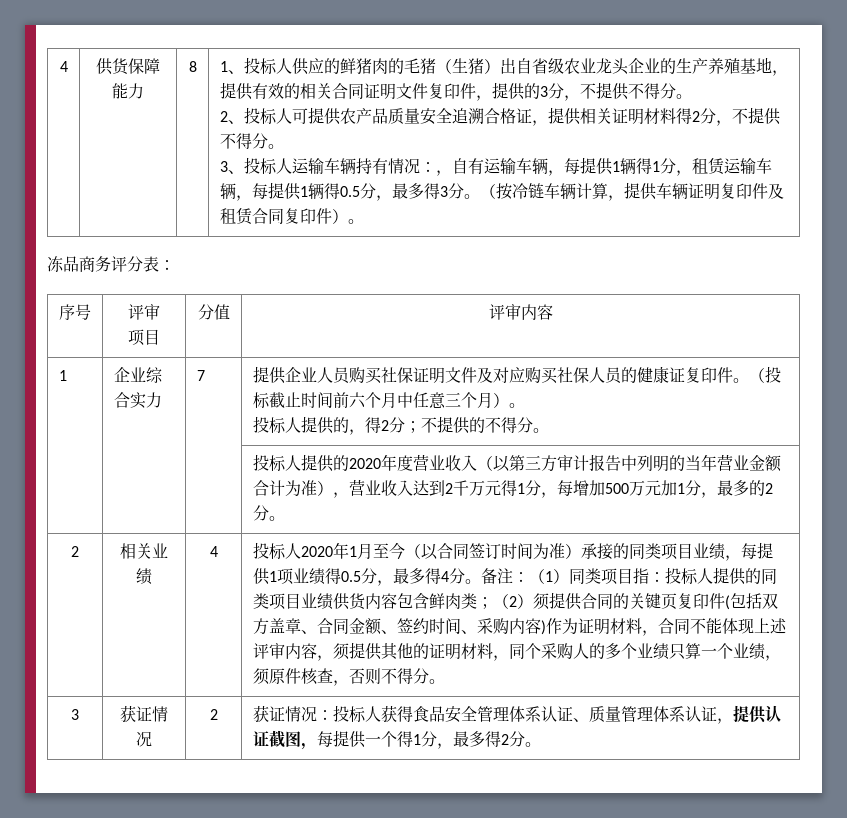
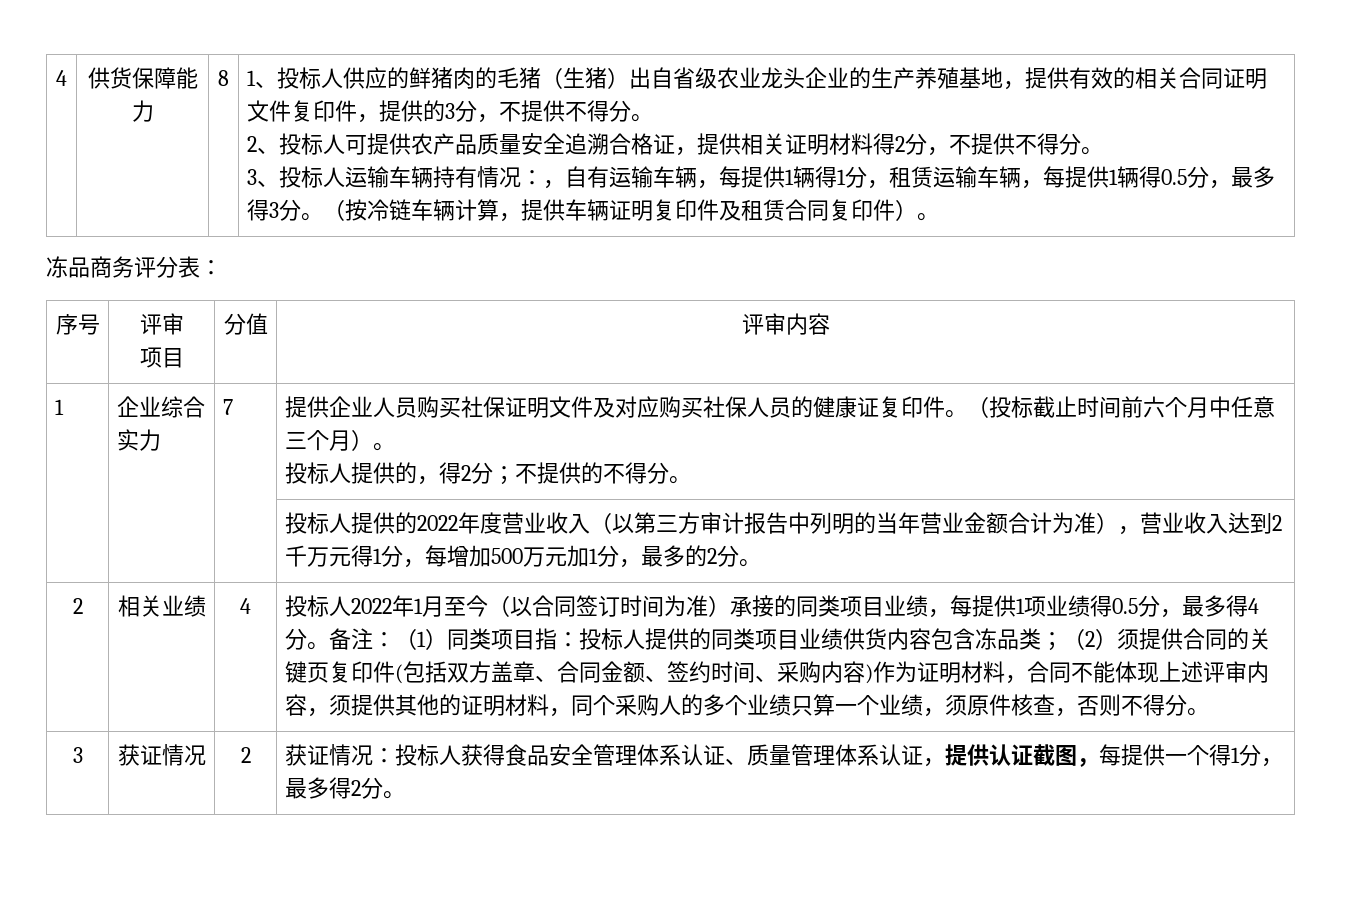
- | | | 投标人提供的2020年度营业收入（以第三方审计报告中列明的当年营业金额合计为准），营业收入达到2千万元得1分，每增加500万元加1分，最多的2分。
+ | | | 投标人提供的2022年度营业收入（以第三方审计报告中列明的当年营业金额合计为准），营业收入达到2千万元得1分，每增加500万元加1分，最多的2分。
- 投标人2020年1月至今（以合同签订时间为准）承接的同类项目业绩，每提供1项业绩得0.5分，最多得4分。
+ 投标人2022年1月至今（以合同签订时间为准）承接的同类项目业绩，每提供1项业绩得0.5分，最多得4分。
- 投标人提供的同类项目业绩供货内容包含鲜肉类；
+ 投标人提供的同类项目业绩供货内容包含冻品类；

